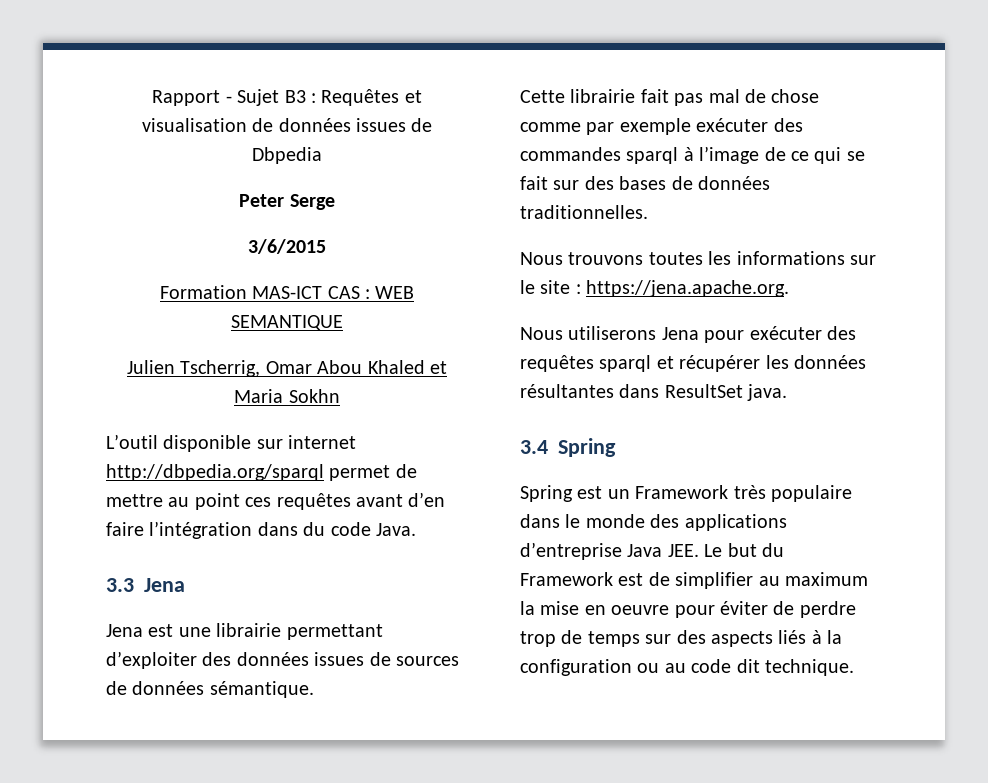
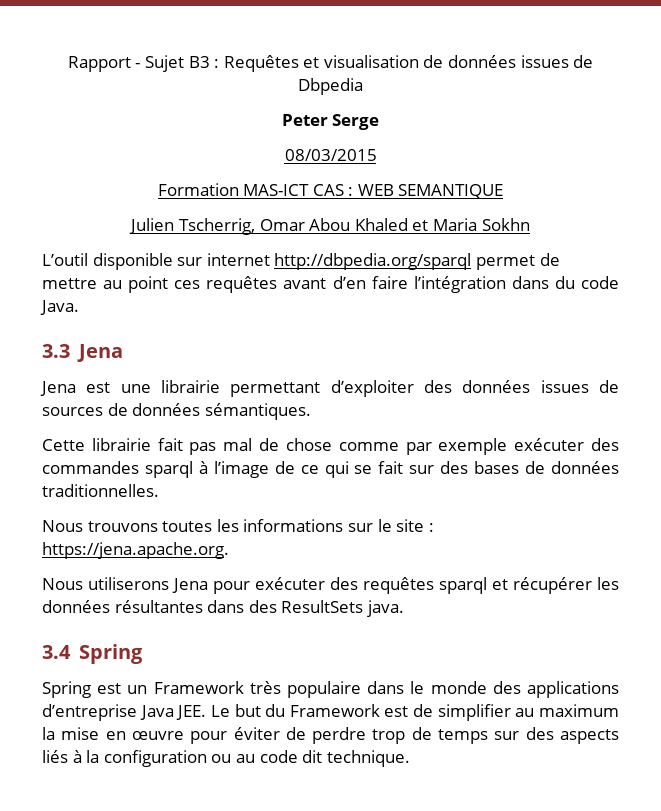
- 3/6/2015
+ 08/03/2015
- Jena est une librairie permettant d’exploiter des données issues de sources de données sémantique.
+ Jena est une librairie permettant d’exploiter des données issues de sources de données sémantiques.
- Nous utiliserons Jena pour exécuter des requêtes sparql et récupérer les données résultantes dans ResultSet java.
+ Nous utiliserons Jena pour exécuter des requêtes sparql et récupérer les données résultantes dans des ResultSets java.
- Spring est un Framework très populaire dans le monde des applications d’entreprise Java JEE. Le but du Framework est de simplifier au maximum la mise en oeuvre pour éviter de perdre trop de temps sur des aspects liés à la configuration ou au code dit technique.
+ Spring est un Framework très populaire dans le monde des applications d’entreprise Java JEE. Le but du Framework est de simplifier au maximum la mise en œuvre pour éviter de perdre trop de temps sur des aspects liés à la configuration ou au code dit technique.

